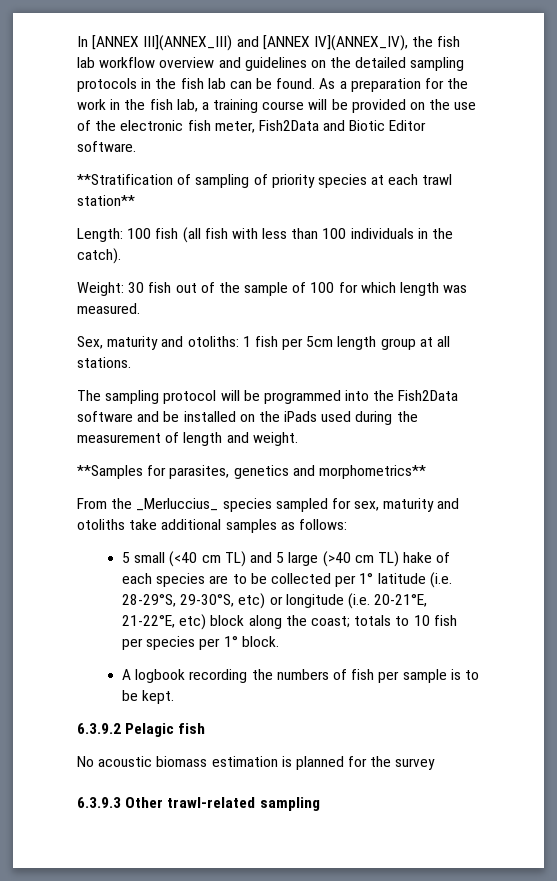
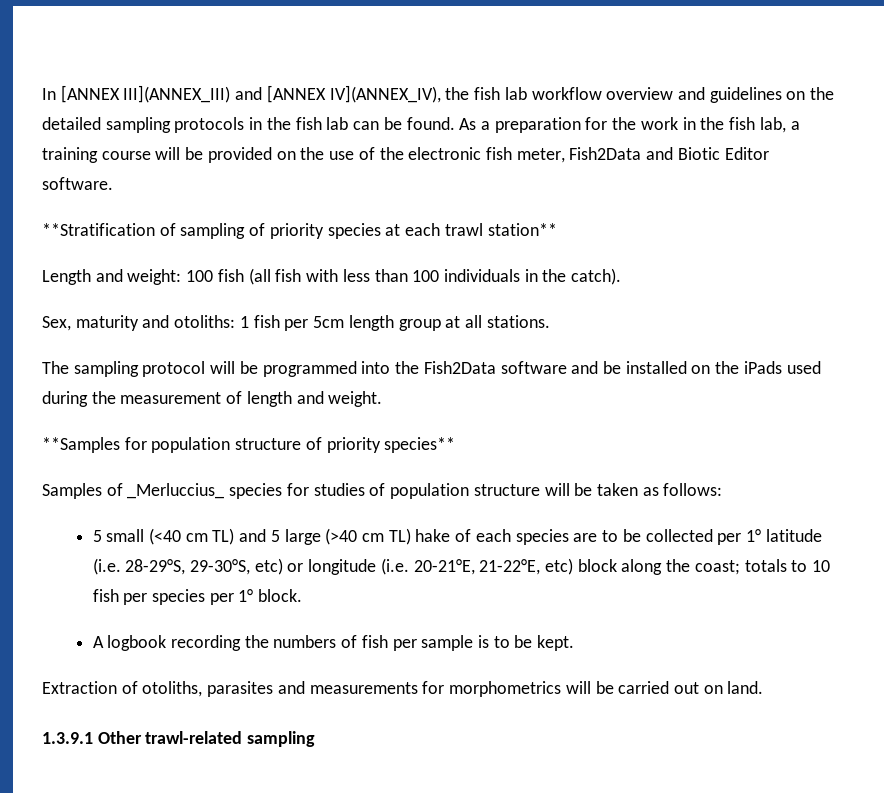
- Length: 100 fish (all fish with less than 100 individuals in the catch).
+ Length and weight: 100 fish (all fish with less than 100 individuals in the catch).
- Weight: 30 fish out of the sample of 100 for which length was measured.
- **Samples for parasites, genetics and morphometrics**
- From the _Merluccius_ species sampled for sex, maturity and otoliths take additional samples as follows:
+ **Samples for population structure of priority species**
+ Samples of _Merluccius_ species for studies of population structure will be taken as follows:
- 6.3.9.2 Pelagic fish
- No acoustic biomass estimation is planned for the survey
- 6.3.9.3 Other trawl-related sampling
+ Extraction of otoliths, parasites and measurements for morphometrics will be carried out on land.
+ 1.3.9.1 Other trawl-related sampling

